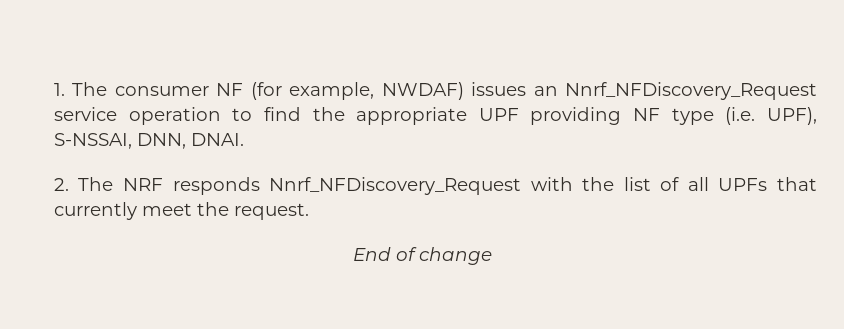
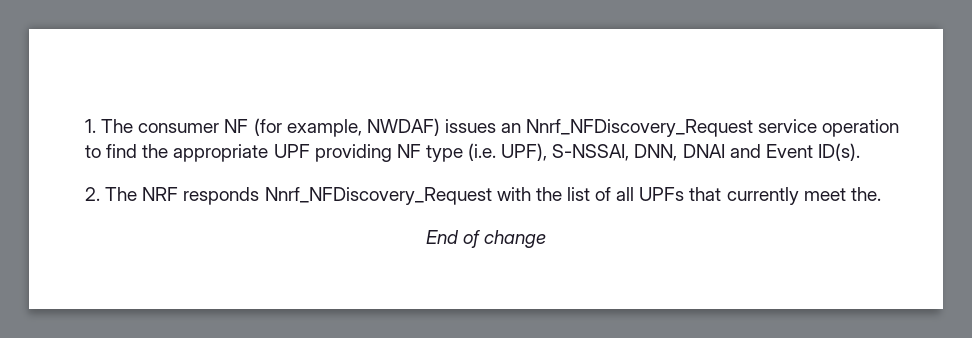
- 1. The consumer NF (for example, NWDAF) issues an Nnrf_NFDiscovery_Request service operation to find the appropriate UPF providing NF type (i.e. UPF), S-NSSAI, DNN, DNAI.
+ 1. The consumer NF (for example, NWDAF) issues an Nnrf_NFDiscovery_Request service operation to find the appropriate UPF providing NF type (i.e. UPF), S-NSSAI, DNN, DNAI and Event ID(s).
- 2. The NRF responds Nnrf_NFDiscovery_Request with the list of all UPFs that currently meet the request.
+ 2. The NRF responds Nnrf_NFDiscovery_Request with the list of all UPFs that currently meet the.

